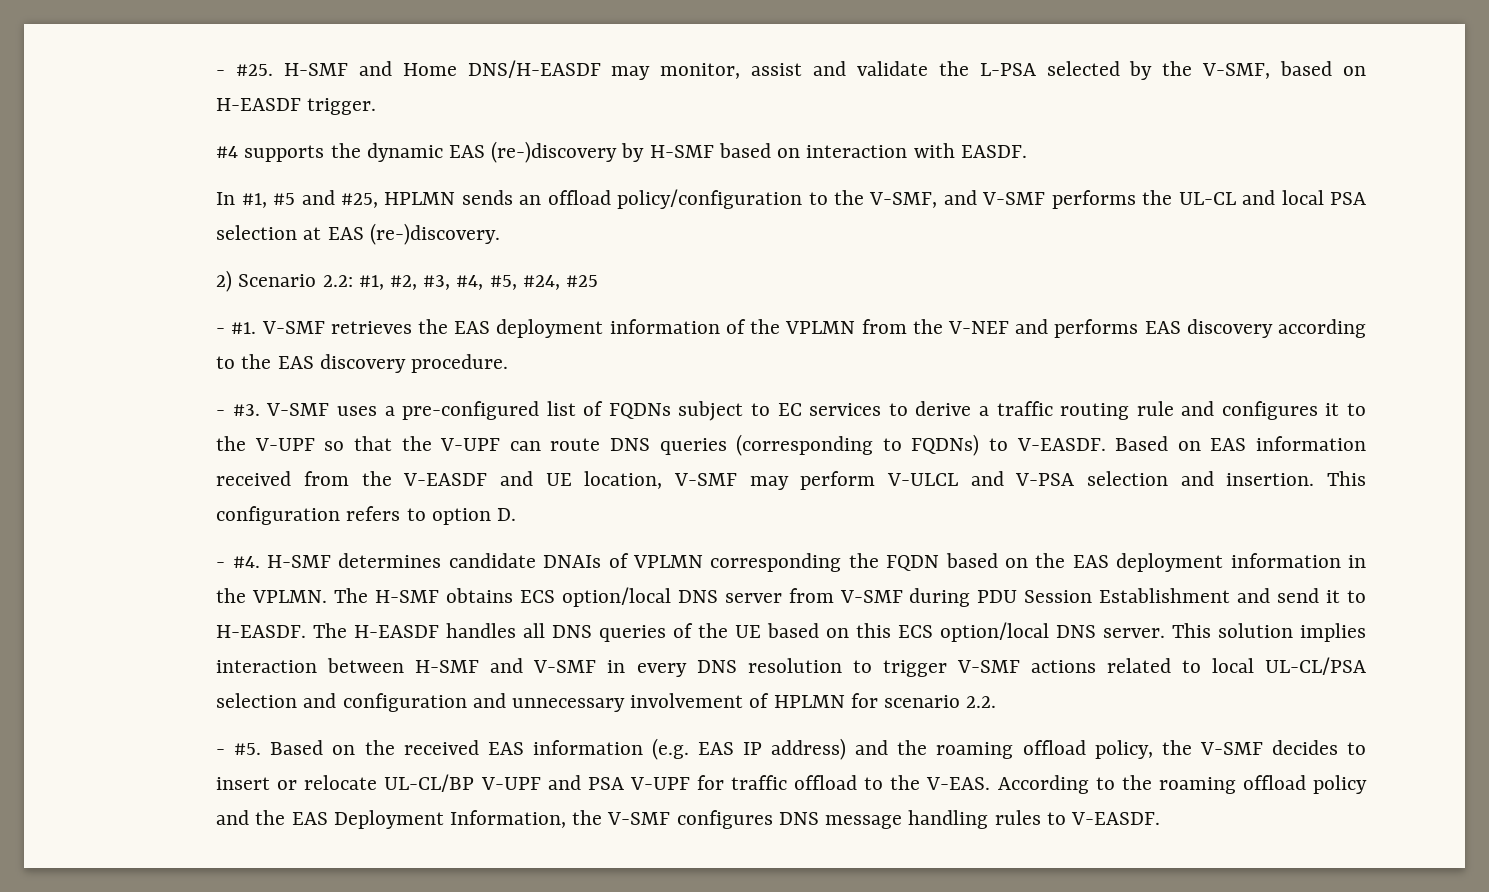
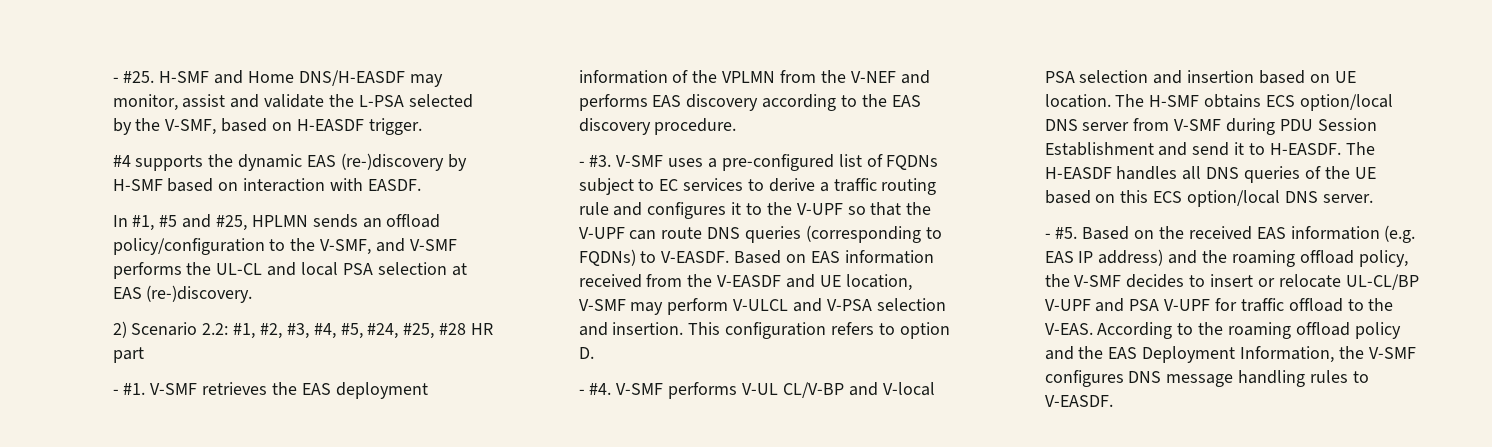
- 2) Scenario 2.2: #1, #2, #3, #4, #5, #24, #25
+ 2) Scenario 2.2: #1, #2, #3, #4, #5, #24, #25, #28 HR part
- H-SMF determines candidate DNAIs of VPLMN corresponding the FQDN based on the EAS deployment information in the VPLMN.
+ V-SMF performs V-UL CL/V-BP and V-local PSA selection and insertion based on UE location.
- This solution implies interaction between H-SMF and V-SMF in every DNS resolution to trigger V-SMF actions related to local UL-CL/PSA selection and configuration and unnecessary involvement of HPLMN for scenario 2.2.

